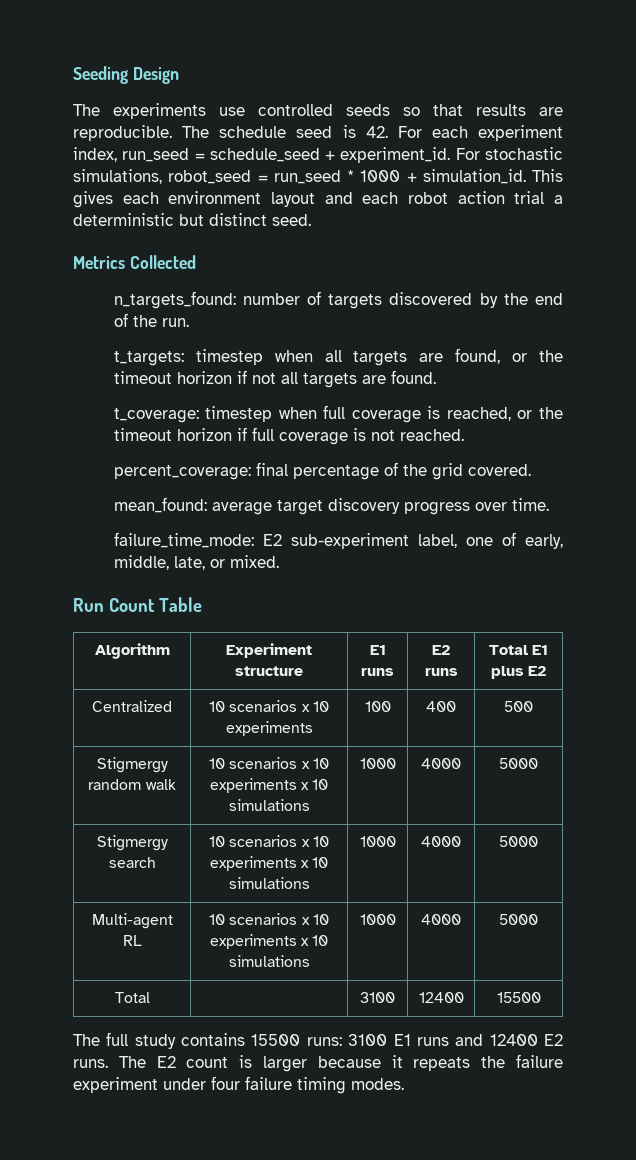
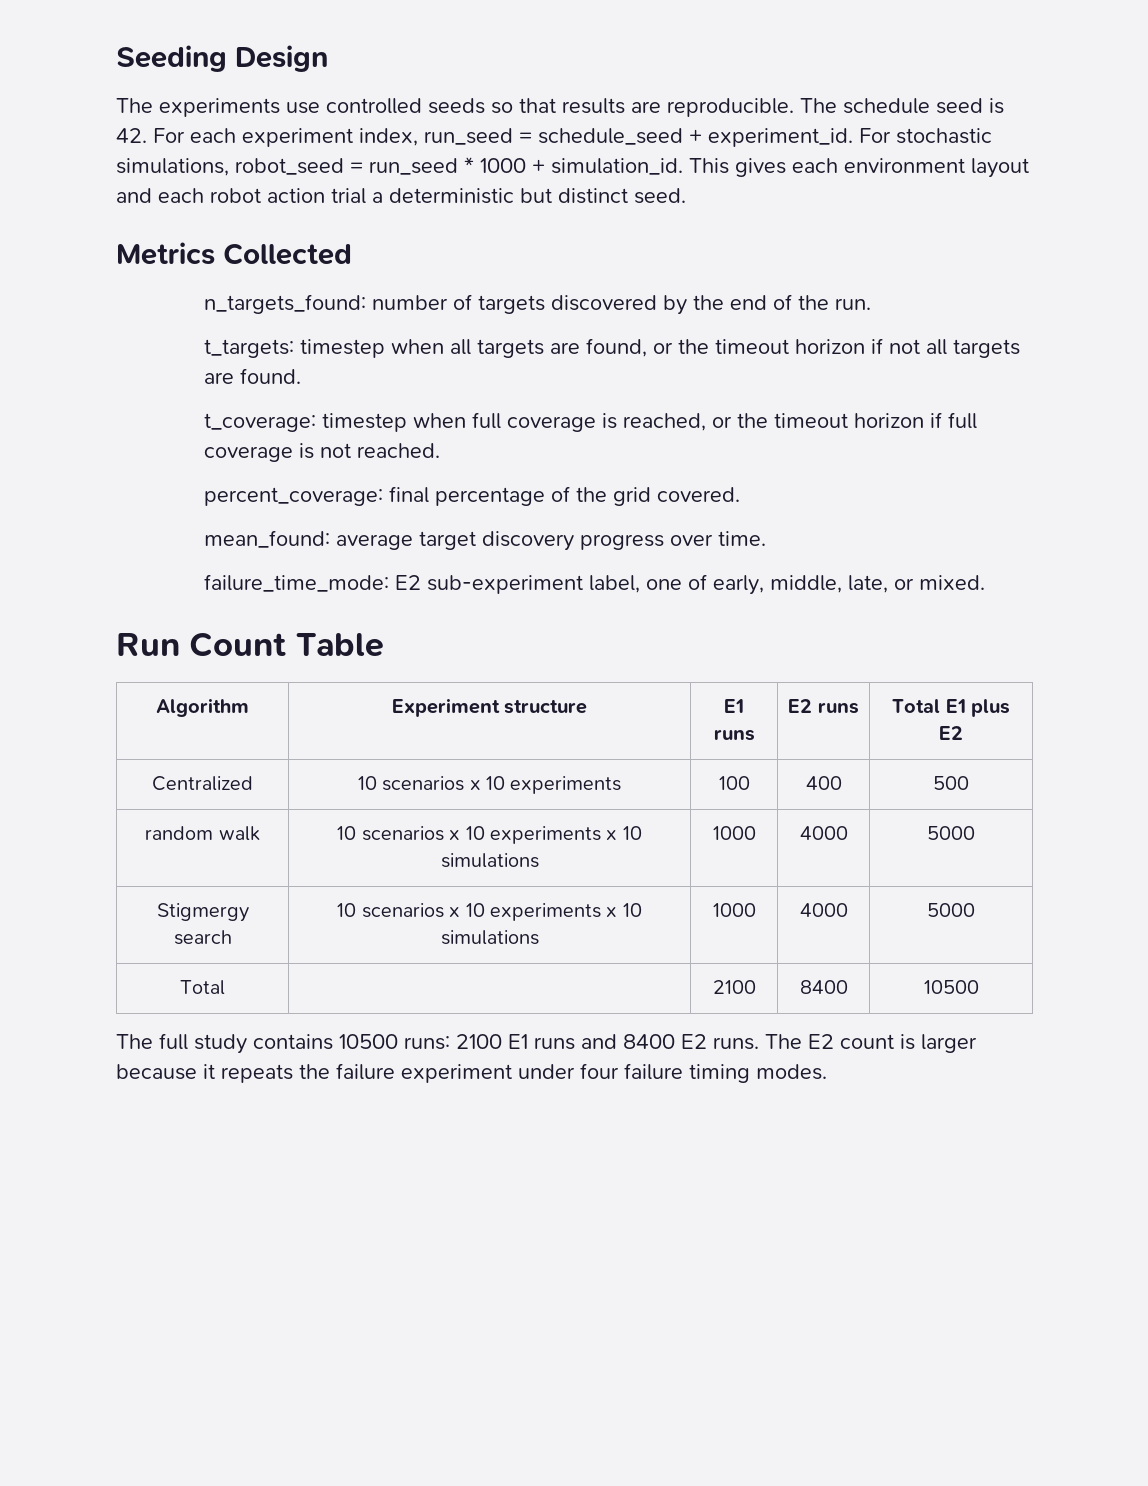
- Stigmergy random walk | 10 scenarios x 10 experiments x 10 simulations | 1000 | 4000 | 5000
+ random walk | 10 scenarios x 10 experiments x 10 simulations | 1000 | 4000 | 5000
- Multi-agent RL | 10 scenarios x 10 experiments x 10 simulations | 1000 | 4000 | 5000
- Total | | 3100 | 12400 | 15500
+ Total | | 2100 | 8400 | 10500
- The full study contains 15500 runs: 3100 E1 runs and 12400 E2 runs.
+ The full study contains 10500 runs: 2100 E1 runs and 8400 E2 runs.

